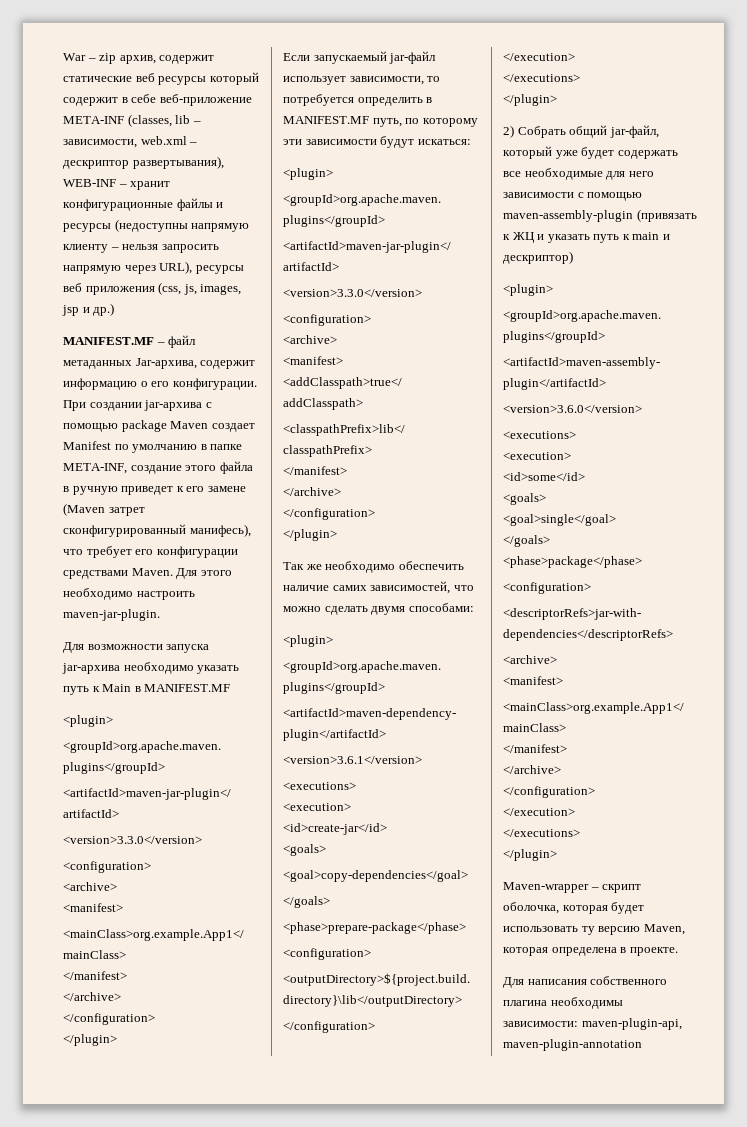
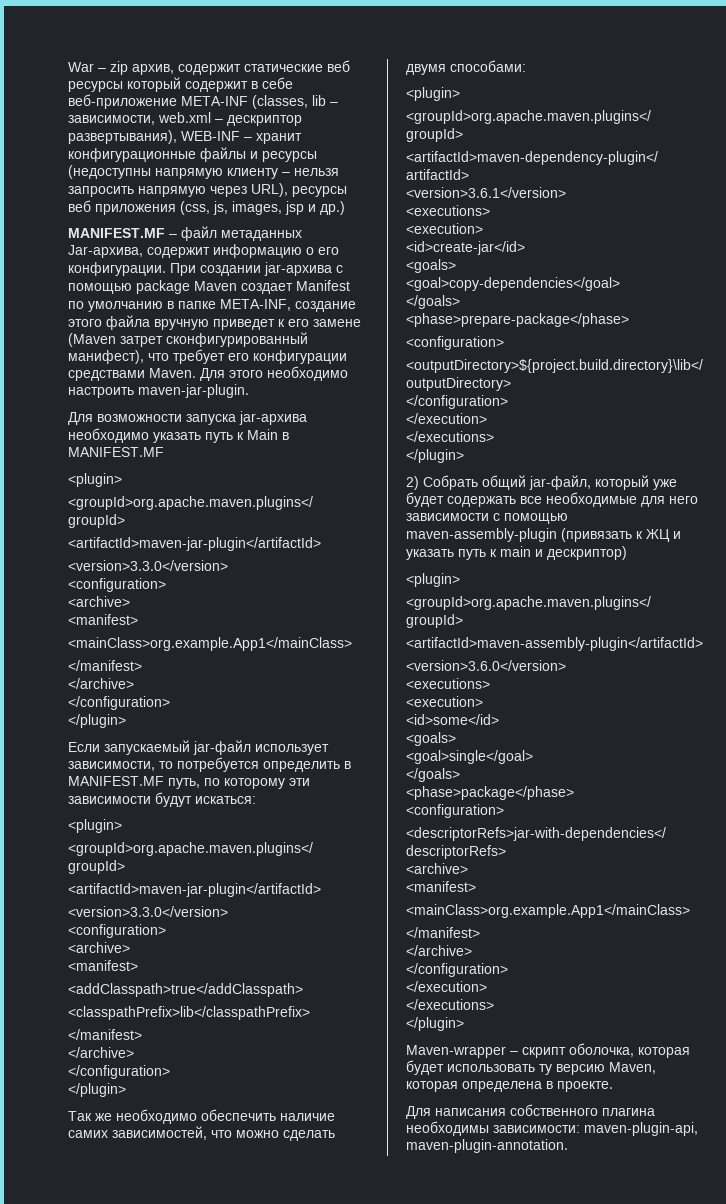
- При создании jar-архива с помощью package Maven создает Manifest по умолчанию в папке META-INF, создание этого файла в ручную приведет к его замене (Maven затрет сконфигурированный манифесь), что требует его конфигурации средствами Maven.
+ При создании jar-архива с помощью package Maven создает Manifest по умолчанию в папке META-INF, создание этого файла вручную приведет к его замене (Maven затрет сконфигурированный манифест), что требует его конфигурации средствами Maven.
- Для написания собственного плагина необходимы зависимости: maven-plugin-api, maven-plugin-annotation
+ Для написания собственного плагина необходимы зависимости: maven-plugin-api, maven-plugin-annotation.

